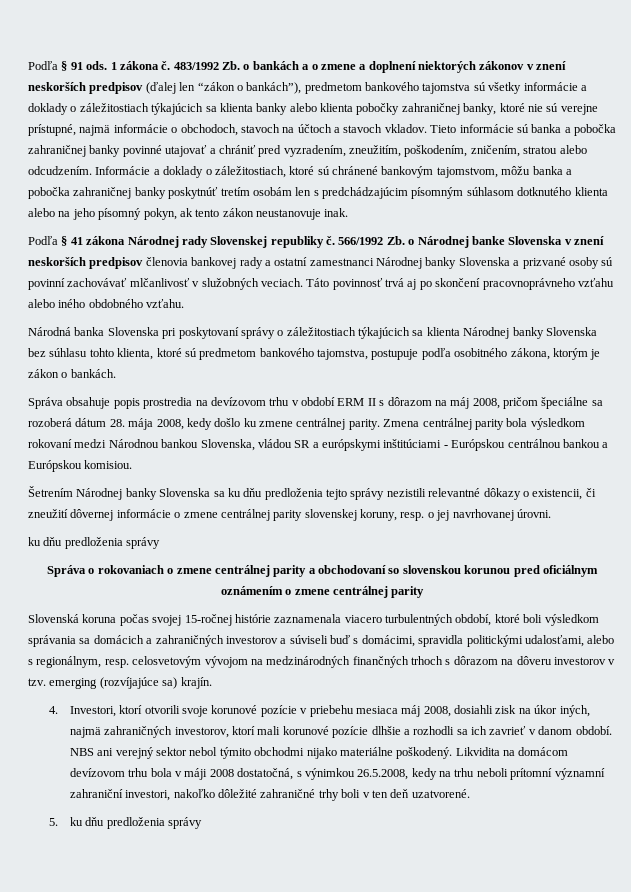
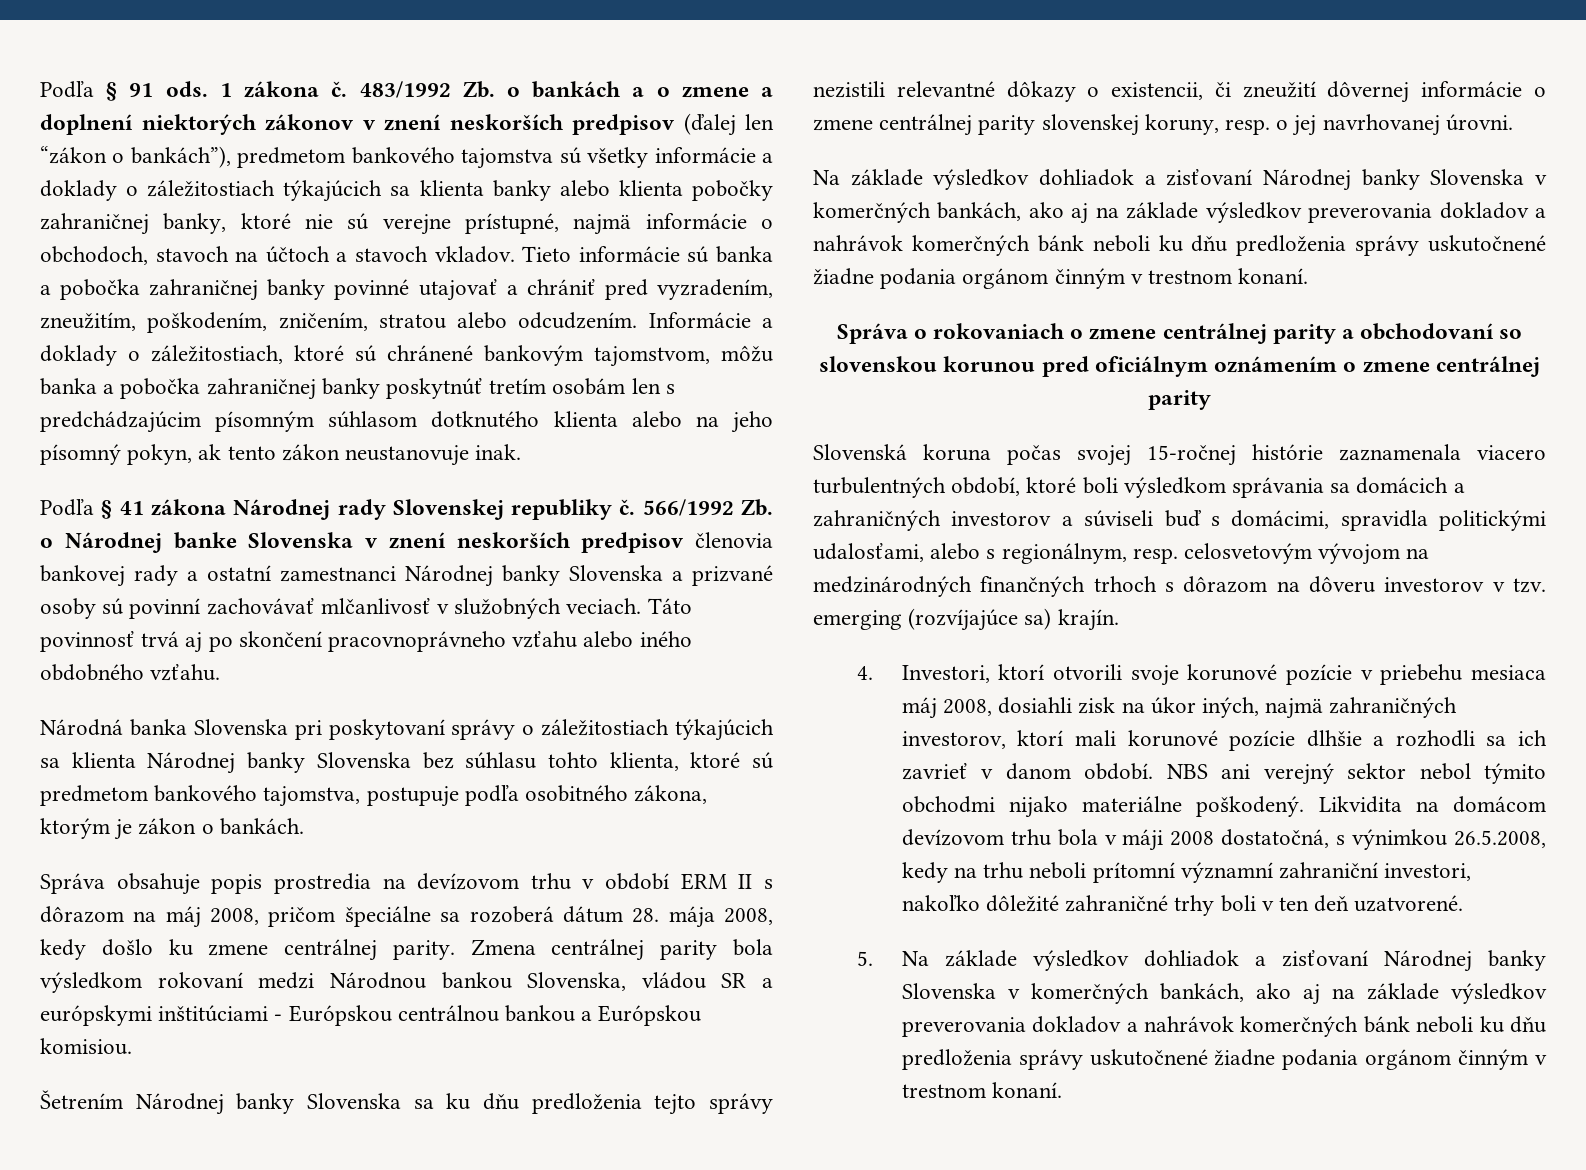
  Šetrením Národnej banky Slovenska sa ku dňu predloženia tejto správy nezistili relevantné dôkazy o existencii, či zneužití dôvernej informácie o zmene centrálnej parity slovenskej koruny, resp. o jej navrhovanej úrovni.
- ku dňu predloženia správy
+ Na základe výsledkov dohliadok a zisťovaní Národnej banky Slovenska v komerčných bankách, ako aj na základe výsledkov preverovania dokladov a nahrávok komerčných bánk neboli ku dňu predloženia správy uskutočnené žiadne podania orgánom činným v trestnom konaní.
- 5. ku dňu predloženia správy
+ 5. Na základe výsledkov dohliadok a zisťovaní Národnej banky Slovenska v komerčných bankách, ako aj na základe výsledkov preverovania dokladov a nahrávok komerčných bánk neboli ku dňu predloženia správy uskutočnené žiadne podania orgánom činným v trestnom konaní.

